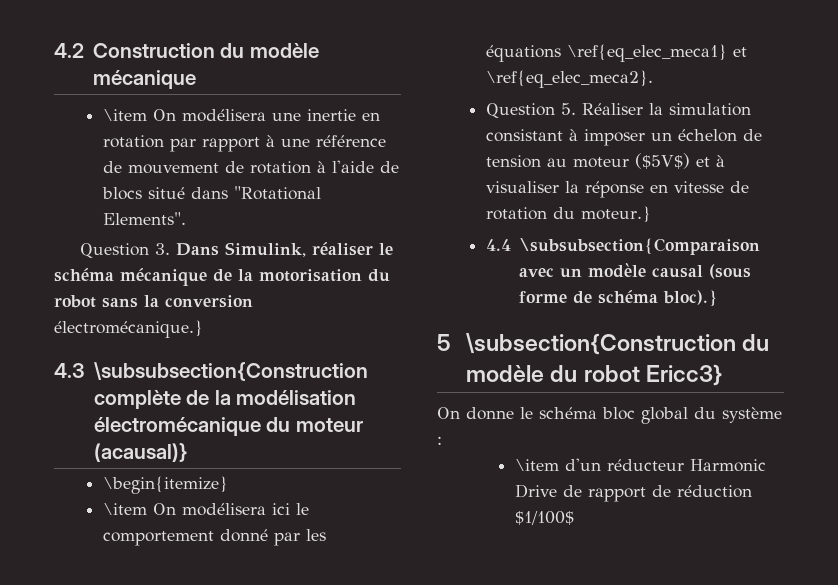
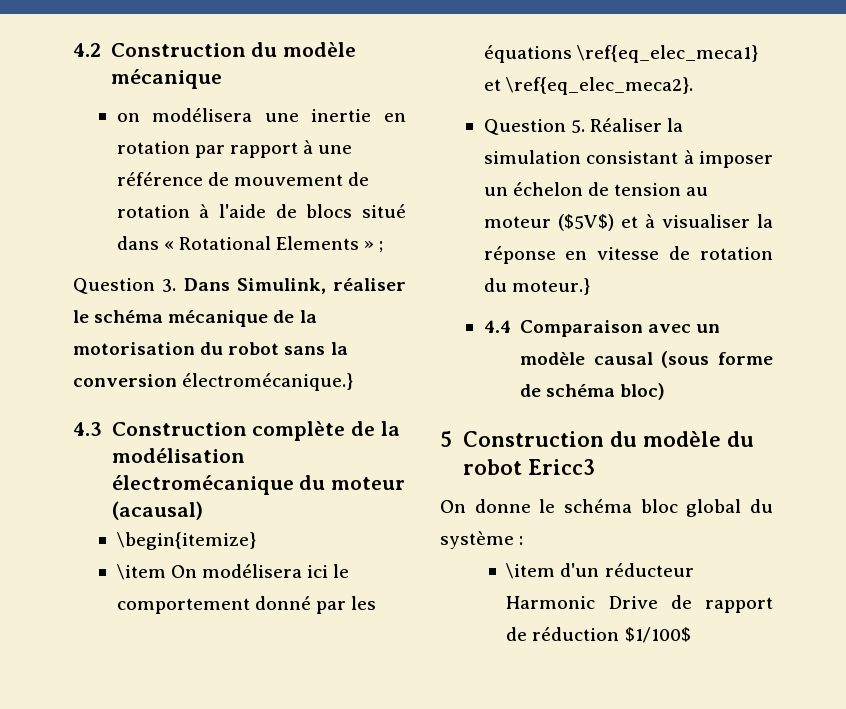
- \item On modélisera une inertie en rotation par rapport à une référence de mouvement de rotation à l'aide de blocs situé dans "Rotational Elements".
+ on modélisera une inertie en rotation par rapport à une référence de mouvement de rotation à l'aide de blocs situé dans « Rotational Elements » ;
- 4.3 \subsubsection{Construction complète de la modélisation électromécanique du moteur (acausal)}
+ 4.3 Construction complète de la modélisation électromécanique du moteur (acausal)
- 4.4 \subsubsection{Comparaison avec un modèle causal (sous forme de schéma bloc).}
+ 4.4 Comparaison avec un modèle causal (sous forme de schéma bloc)
- 5 \subsection{Construction du modèle du robot Ericc3}
+ 5 Construction du modèle du robot Ericc3

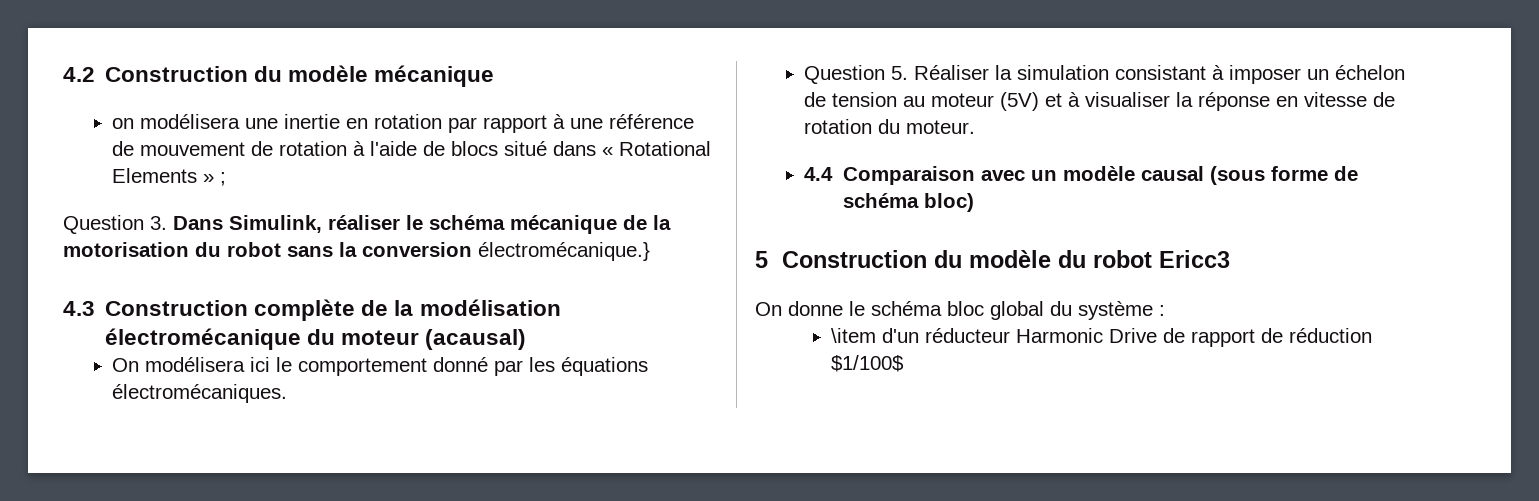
- \begin{itemize}
- \item On modélisera ici le comportement donné par les équations \ref{eq_elec_meca1} et \ref{eq_elec_meca2}.
+ On modélisera ici le comportement donné par les équations électromécaniques.
- Question 5. Réaliser la simulation consistant à imposer un échelon de tension au moteur ($5V$) et à visualiser la réponse en vitesse de rotation du moteur.}
+ Question 5. Réaliser la simulation consistant à imposer un échelon de tension au moteur (5V) et à visualiser la réponse en vitesse de rotation du moteur.

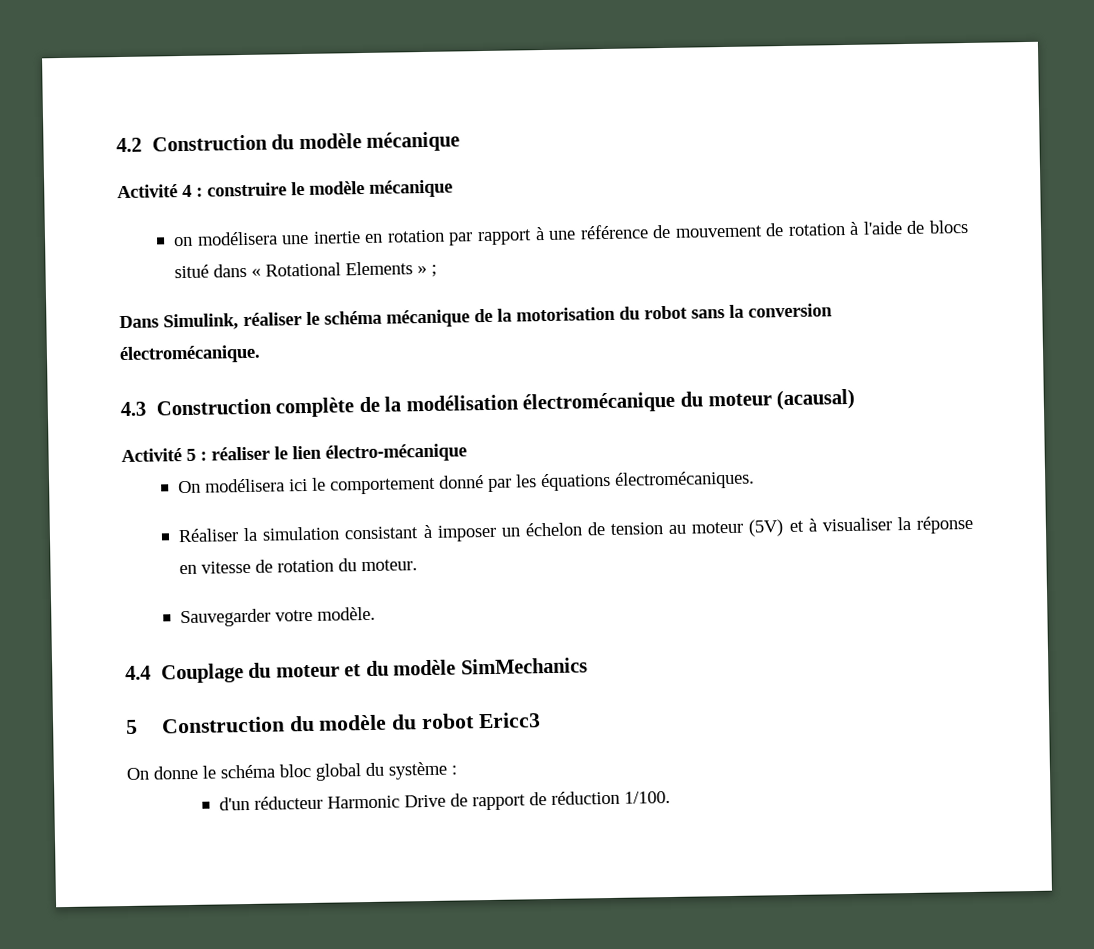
+ Activité 4 : construire le modèle mécanique
- Question 3. Dans Simulink, réaliser le schéma mécanique de la motorisation du robot sans la conversion électromécanique.}
+ Dans Simulink, réaliser le schéma mécanique de la motorisation du robot sans la conversion électromécanique.
+ Activité 5 : réaliser le lien électro-mécanique
- Question 5. Réaliser la simulation consistant à imposer un échelon de tension au moteur (5V) et à visualiser la réponse en vitesse de rotation du moteur.
+ Réaliser la simulation consistant à imposer un échelon de tension au moteur (5V) et à visualiser la réponse en vitesse de rotation du moteur.
- 4.4 Comparaison avec un modèle causal (sous forme de schéma bloc)
+ Sauvegarder votre modèle.
+ 4.4 Couplage du moteur et du modèle SimMechanics
- \item d'un réducteur Harmonic Drive de rapport de réduction $1/100$
+ d'un réducteur Harmonic Drive de rapport de réduction 1/100.

